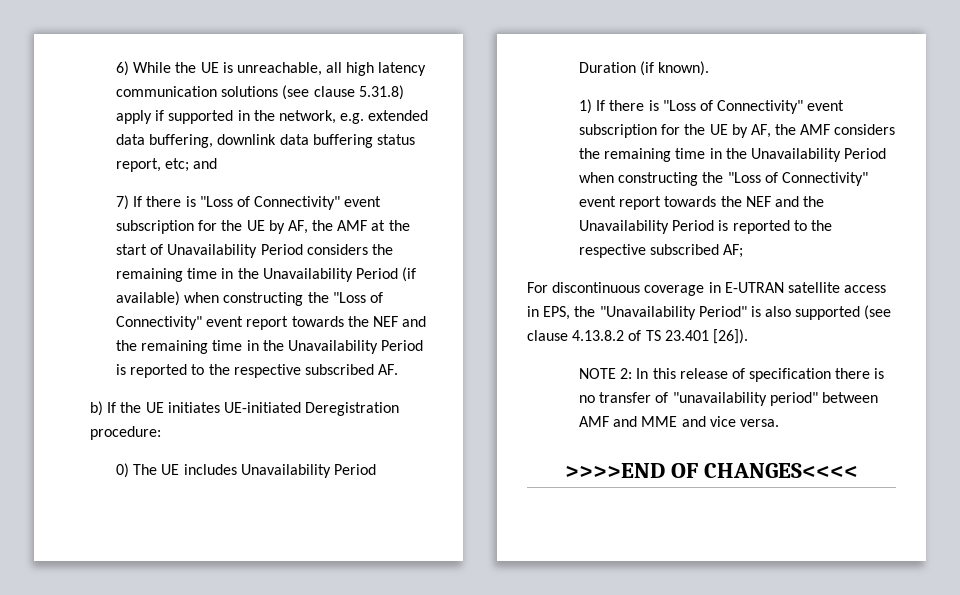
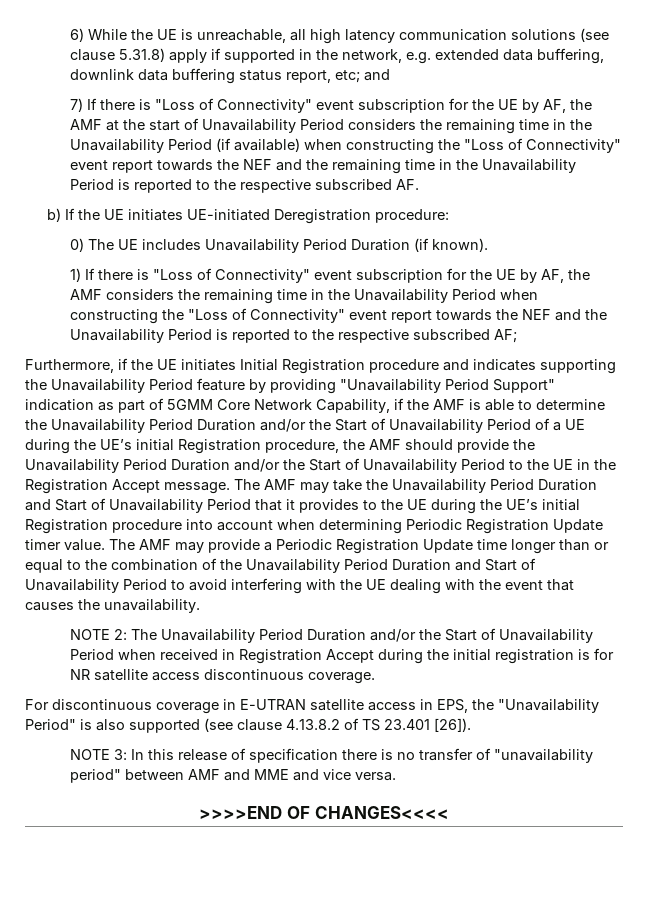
+ Furthermore, if the UE initiates Initial Registration procedure and indicates supporting the Unavailability Period feature by providing "Unavailability Period Support" indication as part of 5GMM Core Network Capability, if the AMF is able to determine the Unavailability Period Duration and/or the Start of Unavailability Period of a UE during the UE’s initial Registration procedure, the AMF should provide the Unavailability Period Duration and/or the Start of Unavailability Period to the UE in the Registration Accept message. The AMF may take the Unavailability Period Duration and Start of Unavailability Period that it provides to the UE during the UE’s initial Registration procedure into account when determining Periodic Registration Update timer value. The AMF may provide a Periodic Registration Update time longer than or equal to the combination of the Unavailability Period Duration and Start of Unavailability Period to avoid interfering with the UE dealing with the event that causes the unavailability.
+ NOTE 2: The Unavailability Period Duration and/or the Start of Unavailability Period when received in Registration Accept during the initial registration is for NR satellite access discontinuous coverage.
- NOTE 2: In this release of specification there is no transfer of "unavailability period" between AMF and MME and vice versa.
+ NOTE 3: In this release of specification there is no transfer of "unavailability period" between AMF and MME and vice versa.

